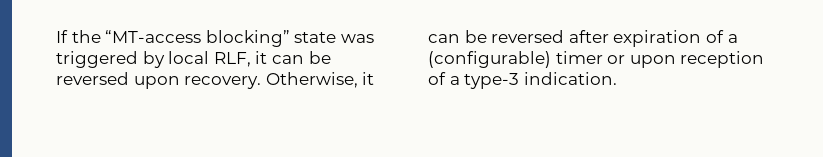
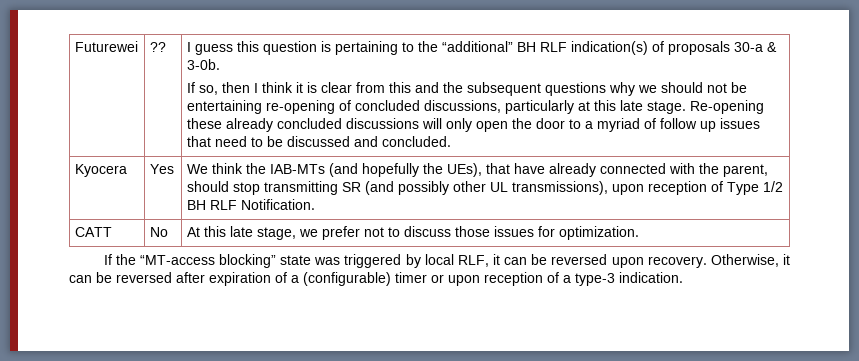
+ Futurewei | ?? | I guess this question is pertaining to the “additional” BH RLF indication(s) of proposals 30-a & 3-0b.
+ If so, then I think it is clear from this and the subsequent questions why we should not be entertaining re-opening of concluded discussions, particularly at this late stage. Re-opening these already concluded discussions will only open the door to a myriad of follow up issues that need to be discussed and concluded.
+ Kyocera | Yes | We think the IAB-MTs (and hopefully the UEs), that have already connected with the parent, should stop transmitting SR (and possibly other UL transmissions), upon reception of Type 1/2 BH RLF Notification.
+ CATT | No | At this late stage, we prefer not to discuss those issues for optimization.

